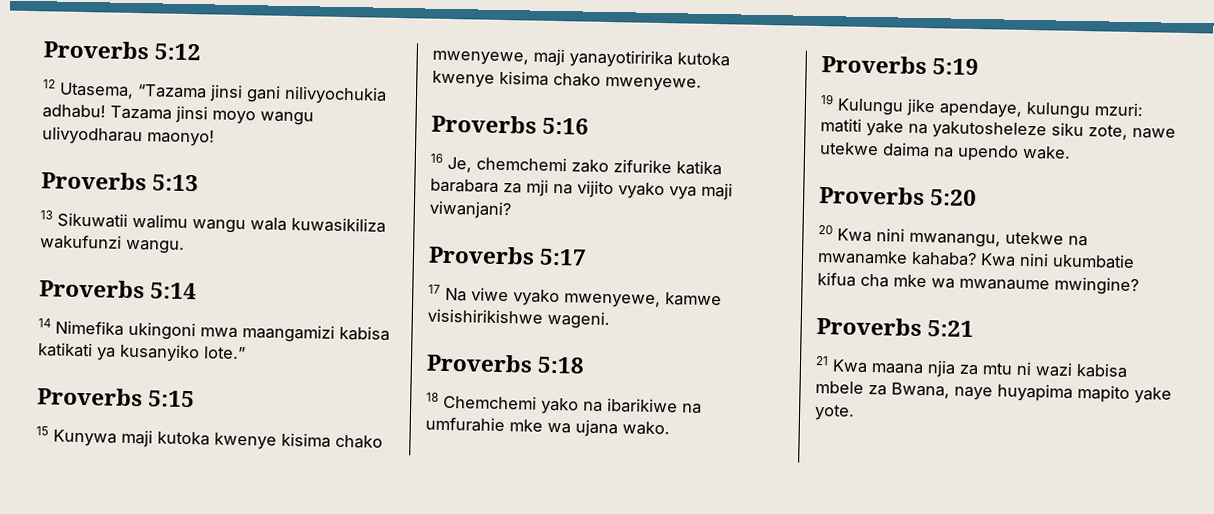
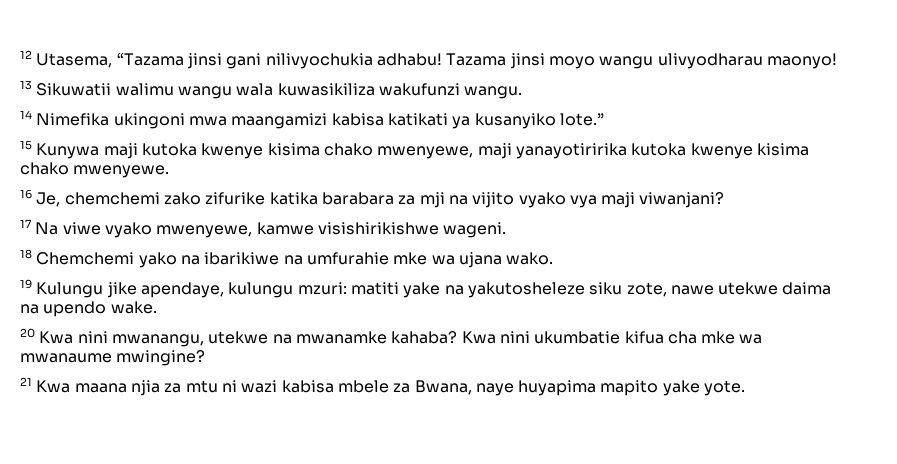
- Proverbs 5:12
- Proverbs 5:13
- Proverbs 5:14
- Proverbs 5:15
- Proverbs 5:16
- Proverbs 5:17
- Proverbs 5:18
- Proverbs 5:19
- Proverbs 5:20
- Proverbs 5:21

